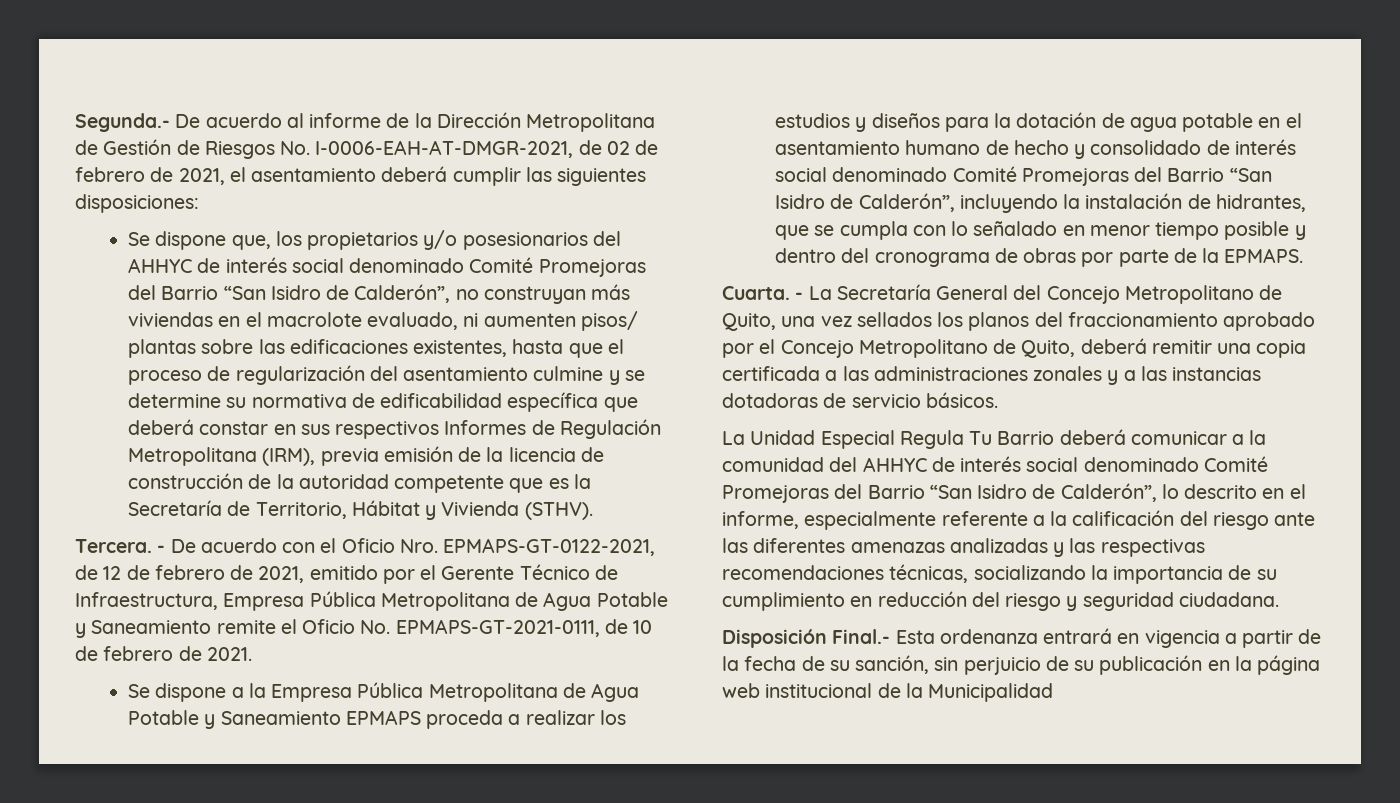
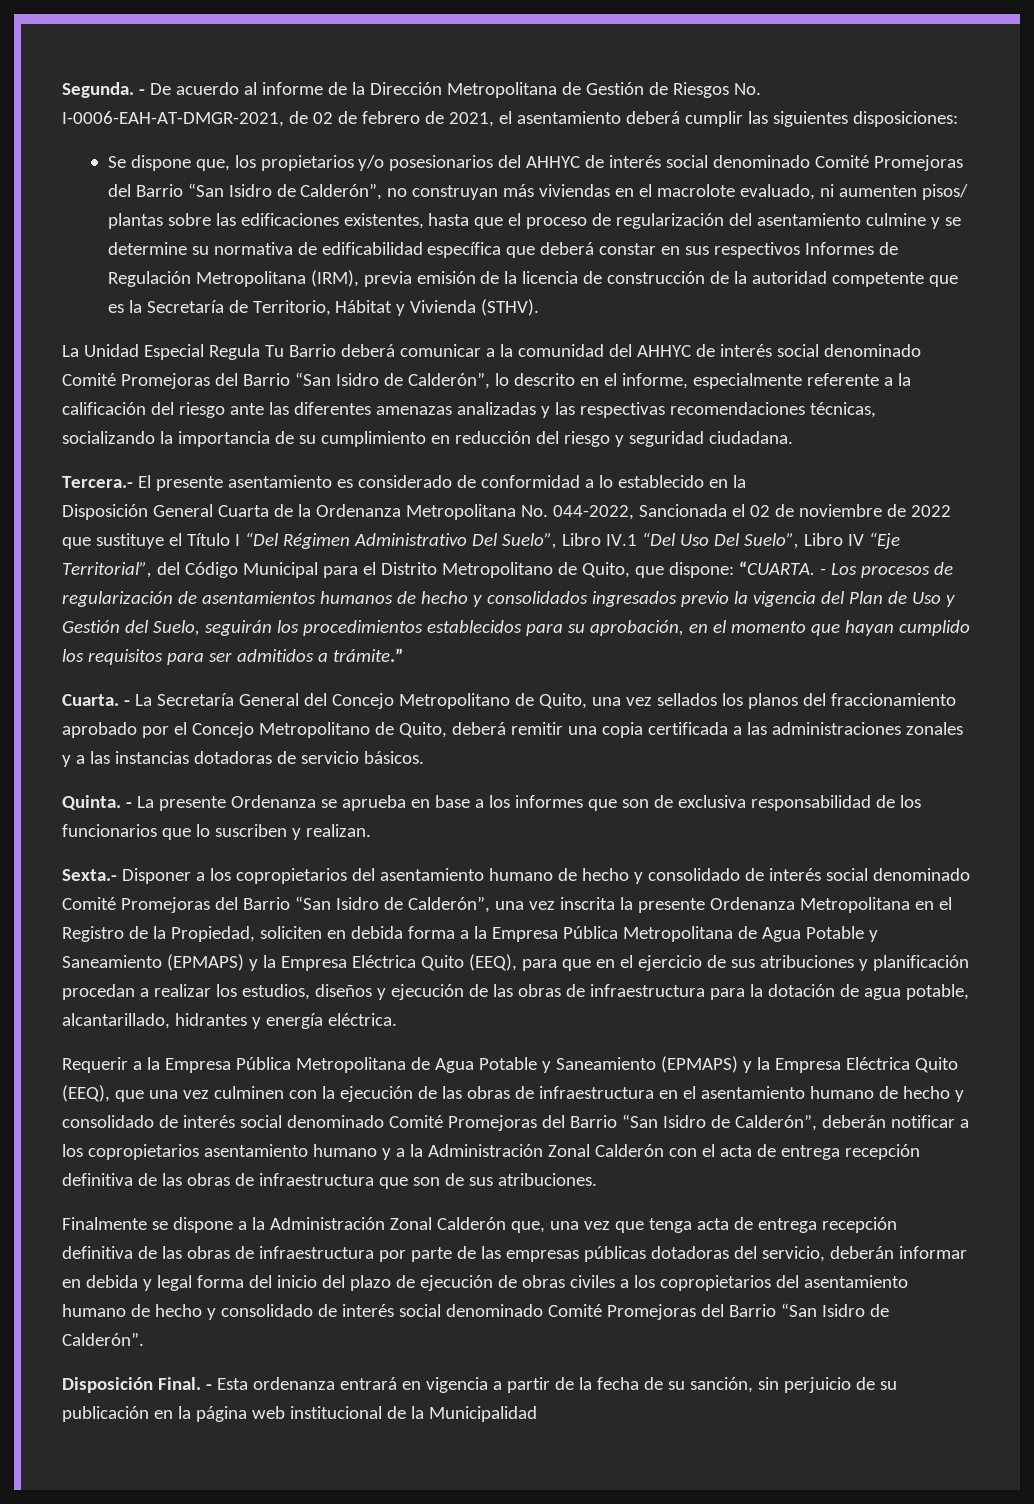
- Segunda.- De acuerdo al informe de la Dirección Metropolitana de Gestión de Riesgos No. I-0006-EAH-AT-DMGR-2021, de 02 de febrero de 2021, el asentamiento deberá cumplir las siguientes disposiciones:
+ Segunda. - De acuerdo al informe de la Dirección Metropolitana de Gestión de Riesgos No. I-0006-EAH-AT-DMGR-2021, de 02 de febrero de 2021, el asentamiento deberá cumplir las siguientes disposiciones:
- Tercera. - De acuerdo con el Oficio Nro. EPMAPS-GT-0122-2021, de 12 de febrero de 2021, emitido por el Gerente Técnico de Infraestructura, Empresa Pública Metropolitana de Agua Potable y Saneamiento remite el Oficio No. EPMAPS-GT-2021-0111, de 10 de febrero de 2021.
- Se dispone a la Empresa Pública Metropolitana de Agua Potable y Saneamiento EPMAPS proceda a realizar los estudios y diseños para la dotación de agua potable en el asentamiento humano de hecho y consolidado de interés social denominado Comité Promejoras del Barrio “San Isidro de Calderón”, incluyendo la instalación de hidrantes, que se cumpla con lo señalado en menor tiempo posible y dentro del cronograma de obras por parte de la EPMAPS.
- Cuarta. - La Secretaría General del Concejo Metropolitano de Quito, una vez sellados los planos del fraccionamiento aprobado por el Concejo Metropolitano de Quito, deberá remitir una copia certificada a las administraciones zonales y a las instancias dotadoras de servicio básicos.
- Disposición Final.- Esta ordenanza entrará en vigencia a partir de la fecha de su sanción, sin perjuicio de su publicación en la página web institucional de la Municipalidad
+ Tercera.- El presente asentamiento es considerado de conformidad a lo establecido en la
+ Disposición General Cuarta de la Ordenanza Metropolitana No. 044-2022, Sancionada el 02 de noviembre de 2022 que sustituye el Título I “Del Régimen Administrativo Del Suelo”, Libro IV.1 “Del Uso Del Suelo”, Libro IV “Eje Territorial”, del Código Municipal para el Distrito Metropolitano de Quito, que dispone: “CUARTA. - Los procesos de regularización de asentamientos humanos de hecho y consolidados ingresados previo la vigencia del Plan de Uso y Gestión del Suelo, seguirán los procedimientos establecidos para su aprobación, en el momento que hayan cumplido los requisitos para ser admitidos a trámite.”
+ Cuarta. - La Secretaría General del Concejo Metropolitano de Quito, una vez sellados los planos del fraccionamiento aprobado por el Concejo Metropolitano de Quito, deberá remitir una copia certificada a las administraciones zonales y a las instancias dotadoras de servicio básicos.
+ Quinta. - La presente Ordenanza se aprueba en base a los informes que son de exclusiva responsabilidad de los funcionarios que lo suscriben y realizan.
+ Sexta.- Disponer a los copropietarios del asentamiento humano de hecho y consolidado de interés social denominado Comité Promejoras del Barrio “San Isidro de Calderón”, una vez inscrita la presente Ordenanza Metropolitana en el Registro de la Propiedad, soliciten en debida forma a la Empresa Pública Metropolitana de Agua Potable y Saneamiento (EPMAPS) y la Empresa Eléctrica Quito (EEQ), para que en el ejercicio de sus atribuciones y planificación procedan a realizar los estudios, diseños y ejecución de las obras de infraestructura para la dotación de agua potable, alcantarillado, hidrantes y energía eléctrica.
+ Requerir a la Empresa Pública Metropolitana de Agua Potable y Saneamiento (EPMAPS) y la Empresa Eléctrica Quito (EEQ), que una vez culminen con la ejecución de las obras de infraestructura en el asentamiento humano de hecho y consolidado de interés social denominado Comité Promejoras del Barrio “San Isidro de Calderón”, deberán notificar a los copropietarios asentamiento humano y a la Administración Zonal Calderón con el acta de entrega recepción definitiva de las obras de infraestructura que son de sus atribuciones.
+ Finalmente se dispone a la Administración Zonal Calderón que, una vez que tenga acta de entrega recepción definitiva de las obras de infraestructura por parte de las empresas públicas dotadoras del servicio, deberán informar en debida y legal forma del inicio del plazo de ejecución de obras civiles a los copropietarios del asentamiento humano de hecho y consolidado de interés social denominado Comité Promejoras del Barrio “San Isidro de Calderón”.
+ Disposición Final. - Esta ordenanza entrará en vigencia a partir de la fecha de su sanción, sin perjuicio de su publicación en la página web institucional de la Municipalidad

